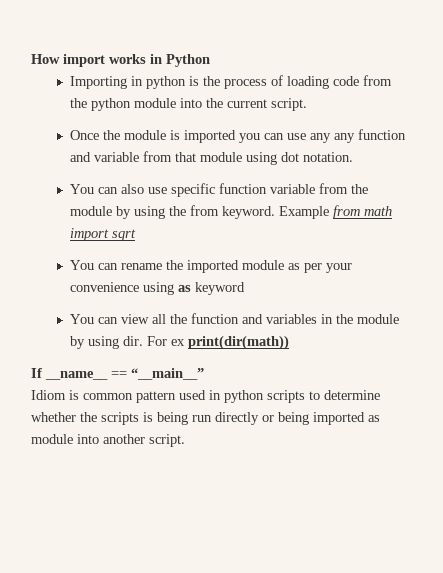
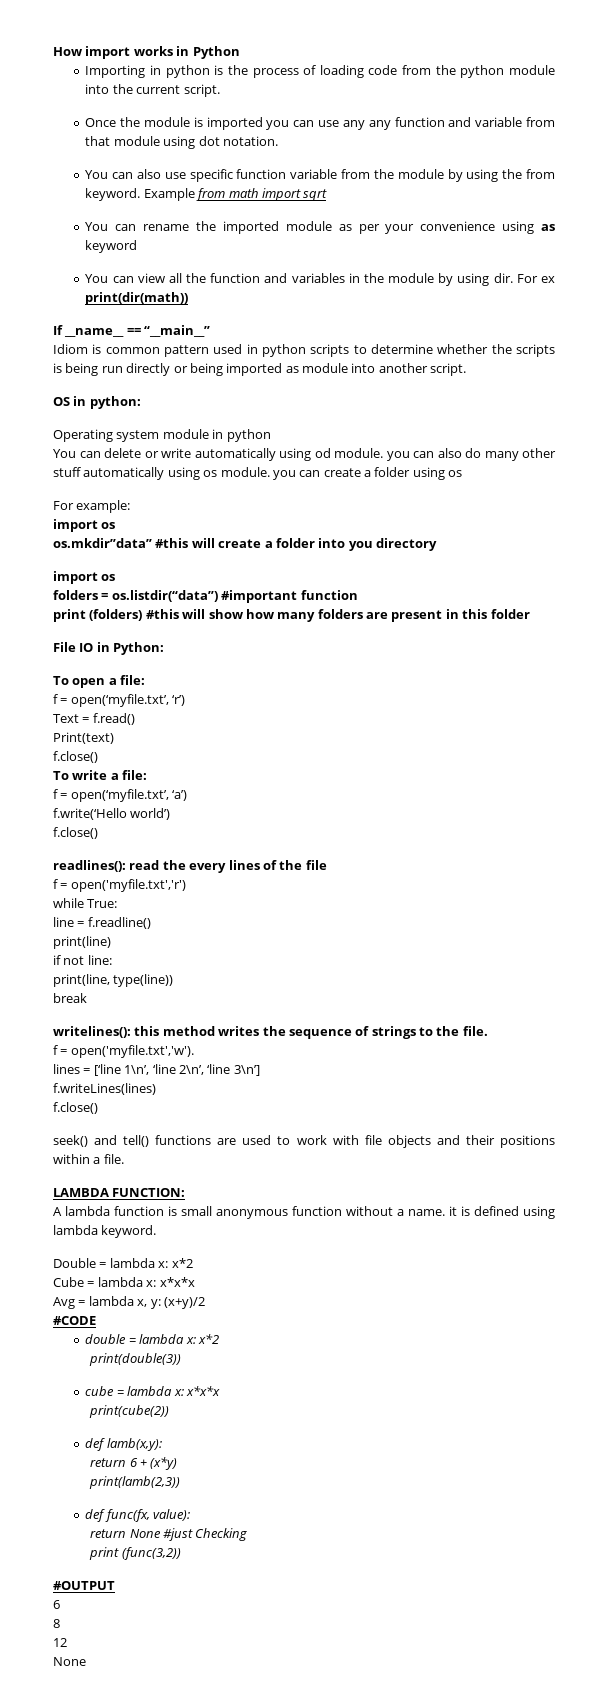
+ OS in python:
+ Operating system module in python
+ You can delete or write automatically using od module. you can also do many other stuff automatically using os module. you can create a folder using os
+ For example:
+ import os
+ os.mkdir”data” #this will create a folder into you directory
+ import os
+ folders = os.listdir(“data”) #important function
+ print (folders) #this will show how many folders are present in this folder
+ File IO in Python:
+ To open a file:
+ f = open(‘myfile.txt’, ‘r’)
+ Text = f.read()
+ Print(text)
+ f.close()
+ To write a file:
+ f = open(‘myfile.txt’, ‘a’)
+ f.write(‘Hello world’)
+ f.close()
+ readlines(): read the every lines of the file
+ f = open('myfile.txt','r')
+ while True:
+ line = f.readline()
+ print(line)
+ if not line:
+ print(line, type(line))
+ break
+ writelines(): this method writes the sequence of strings to the file.
+ f = open('myfile.txt','w').
+ lines = [‘line 1\n’, ‘line 2\n’, ‘line 3\n’]
+ f.writeLines(lines)
+ f.close()
+ seek() and tell() functions are used to work with file objects and their positions within a file.
+ LAMBDA FUNCTION:
+ A lambda function is small anonymous function without a name. it is defined using lambda keyword.
+ Double = lambda x: x*2
+ Cube = lambda x: x*x*x
+ Avg = lambda x, y: (x+y)/2
+ #CODE
+ double = lambda x: x*2
+ print(double(3))
+ cube = lambda x: x*x*x
+ print(cube(2))
+ def lamb(x,y):
+ return 6 + (x*y)
+ print(lamb(2,3))
+ def func(fx, value):
+ return None #just Checking
+ print (func(3,2))
+ #OUTPUT
+ 6
+ 8
+ 12
+ None

